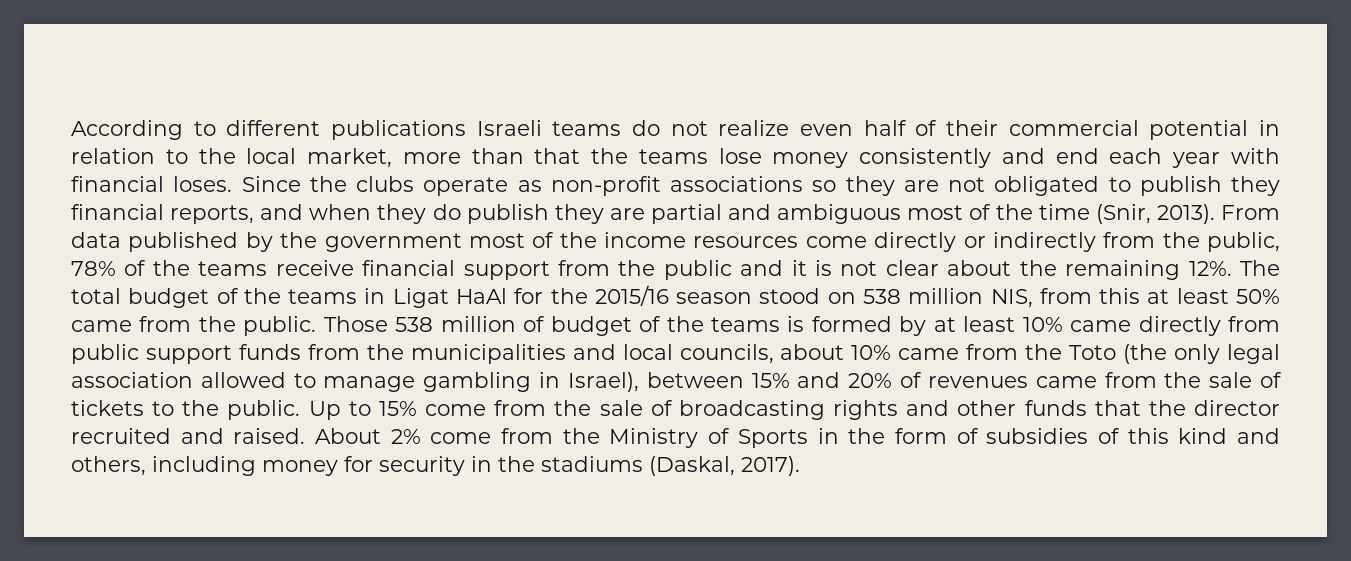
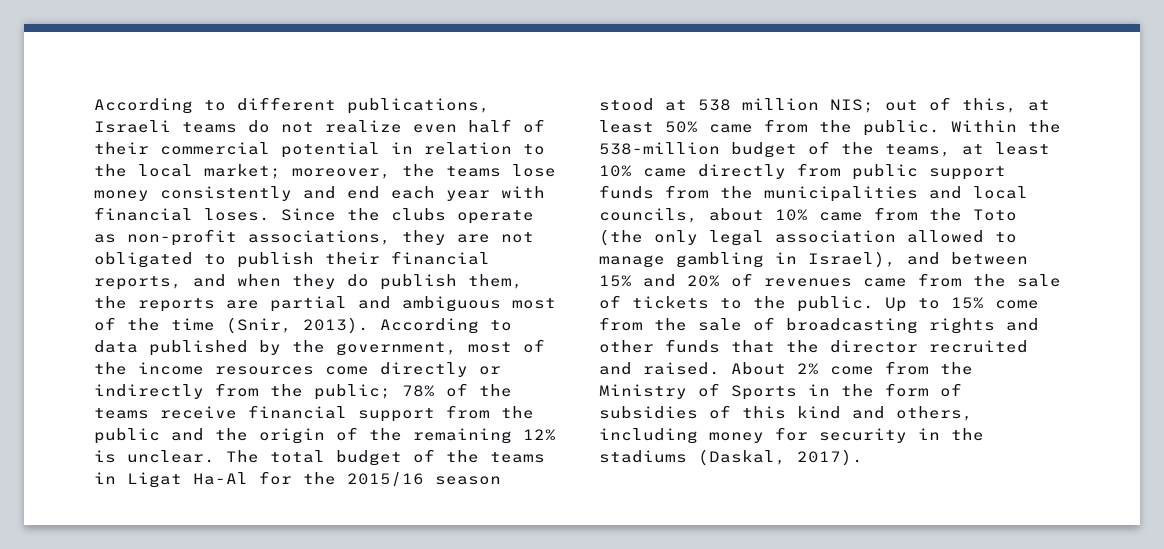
- According to different publications Israeli teams do not realize even half of their commercial potential in relation to the local market, more than that the teams lose money consistently and end each year with financial loses.
+ According to different publications, Israeli teams do not realize even half of their commercial potential in relation to the local market; moreover, the teams lose money consistently and end each year with financial loses.
- Since the clubs operate as non-profit associations so they are not obligated to publish they financial reports, and when they do publish they are partial and ambiguous most of the time (Snir, 2013).
+ Since the clubs operate as non-profit associations, they are not obligated to publish their financial reports, and when they do publish them, the reports are partial and ambiguous most of the time (Snir, 2013).
- From data published by the government most of the income resources come directly or indirectly from the public, 78% of the teams receive financial support from the public and it is not clear about the remaining 12%.
+ According to data published by the government, most of the income resources come directly or indirectly from the public; 78% of the teams receive financial support from the public and the origin of the remaining 12% is unclear.
- The total budget of the teams in Ligat HaAl for the 2015/16 season stood on 538 million NIS, from this at least 50% came from the public.
+ The total budget of the teams in Ligat Ha-Al for the 2015/16 season stood at 538 million NIS; out of this, at least 50% came from the public.
- Those 538 million of budget of the teams is formed by at least 10% came directly from public support funds from the municipalities and local councils, about 10% came from the Toto (the only legal association allowed to manage gambling in Israel), between 15% and 20% of revenues came from the sale of tickets to the public.
+ Within the 538-million budget of the teams, at least 10% came directly from public support funds from the municipalities and local councils, about 10% came from the Toto (the only legal association allowed to manage gambling in Israel), and between 15% and 20% of revenues came from the sale of tickets to the public.

